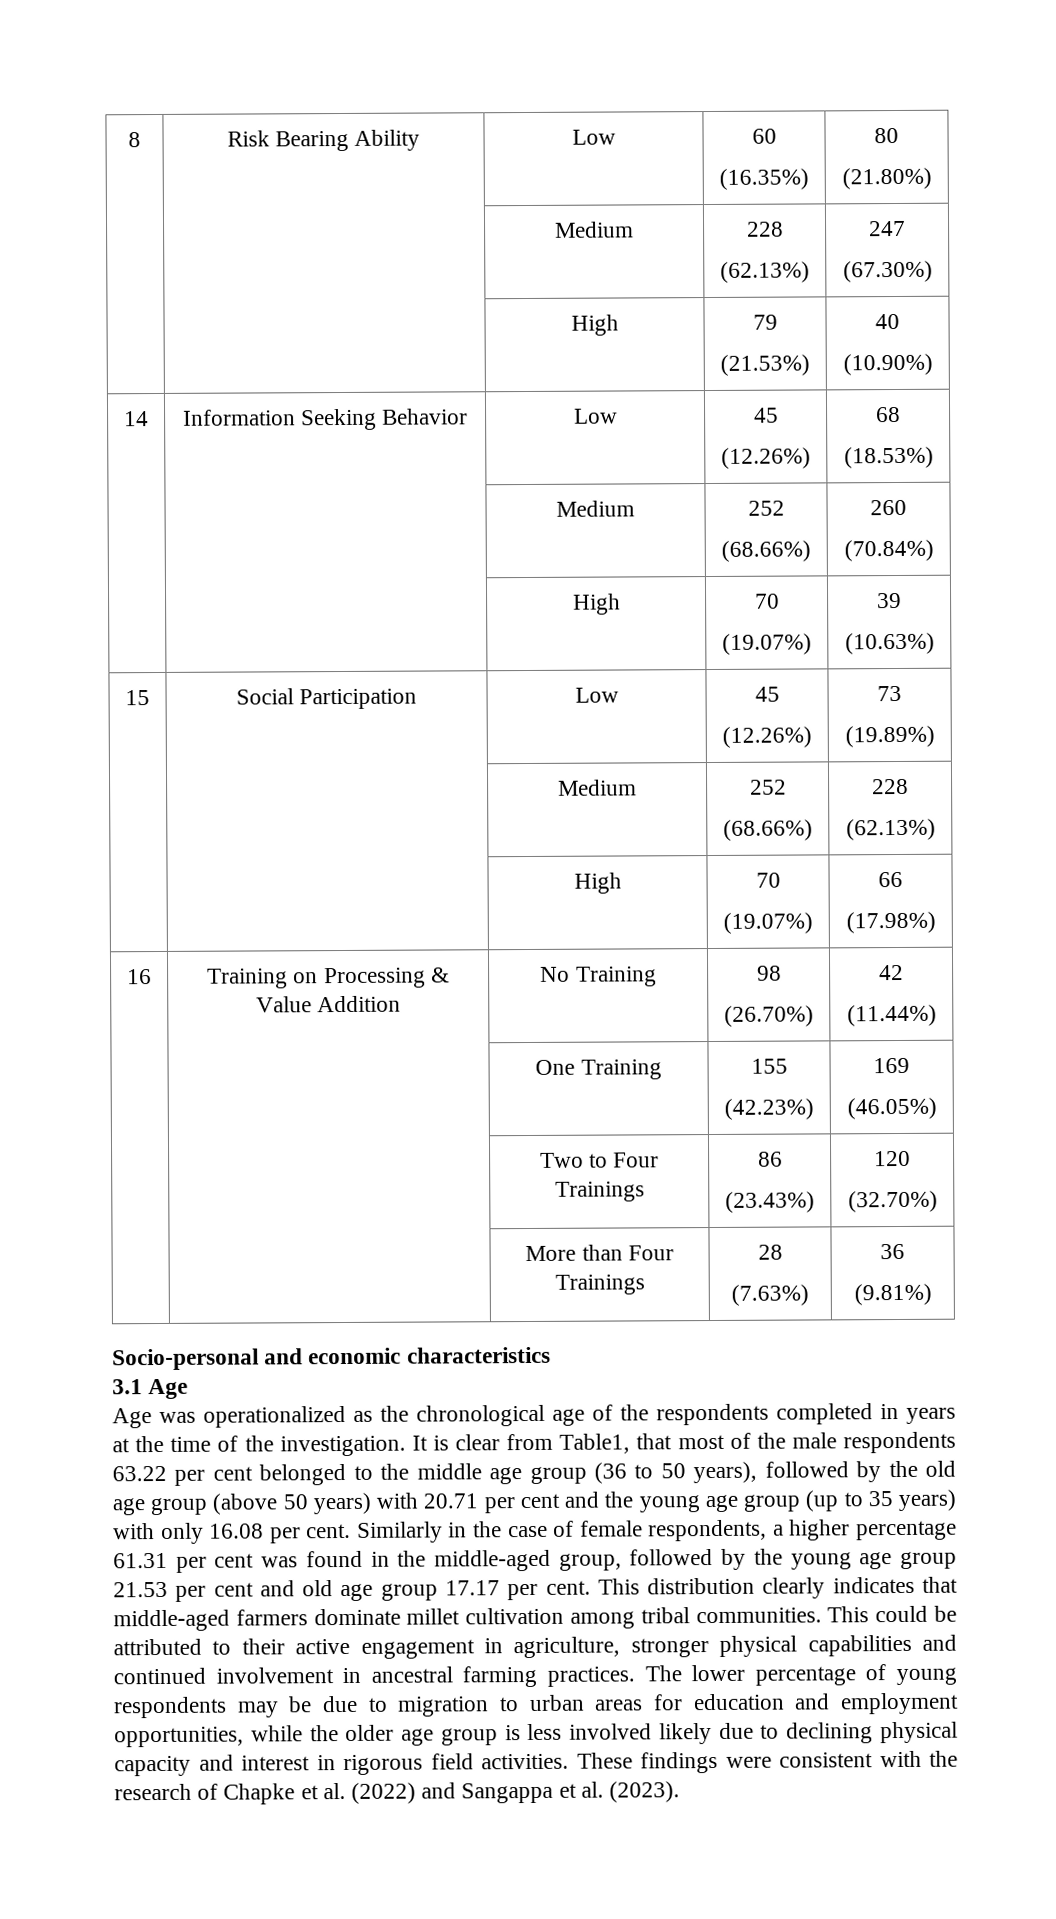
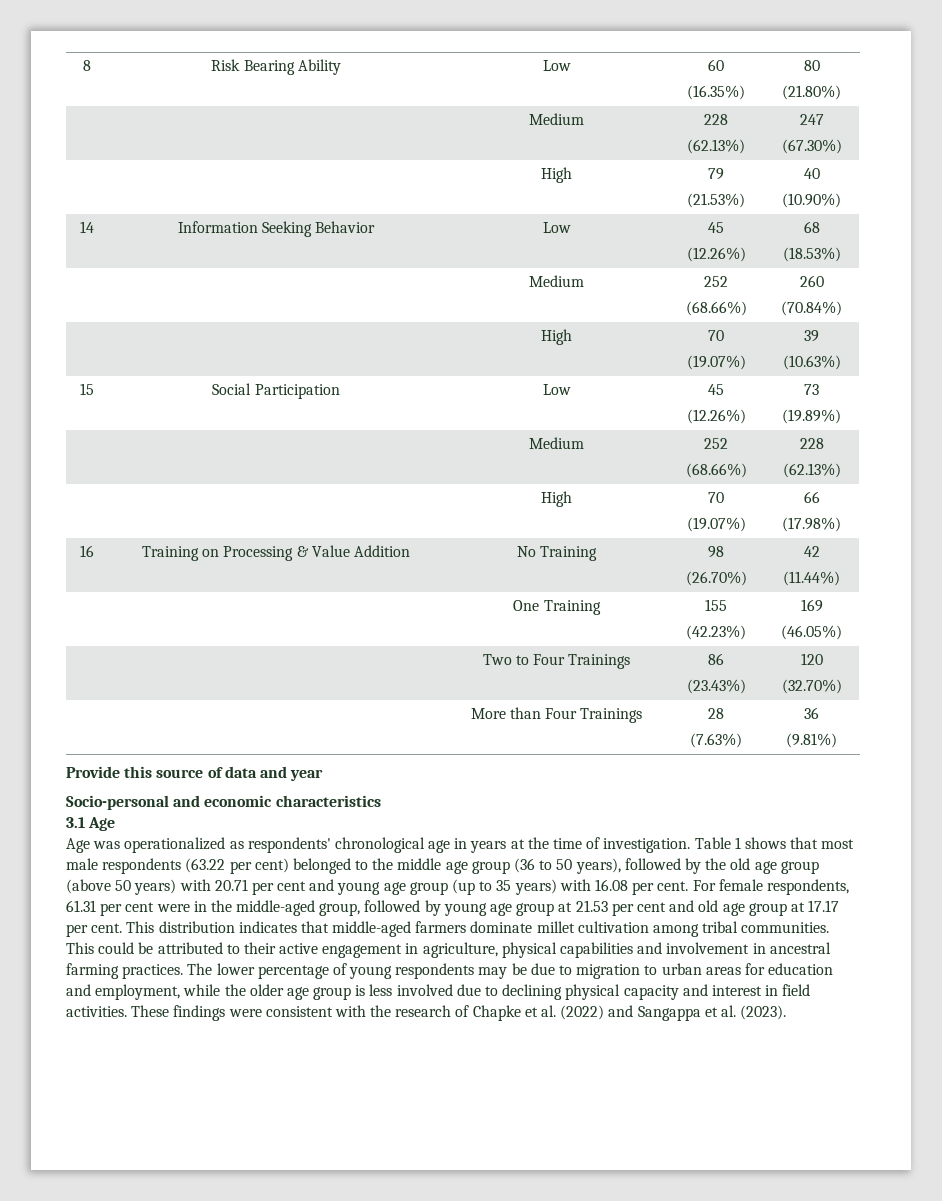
+ Provide this source of data and year
- Age was operationalized as the chronological age of the respondents completed in years at the time of the investigation. It is clear from Table1, that most of the male respondents 63.22 per cent belonged to the middle age group (36 to 50 years), followed by the old age group (above 50 years) with 20.71 per cent and the young age group (up to 35 years) with only 16.08 per cent.
+ Age was operationalized as respondents' chronological age in years at the time of investigation. Table 1 shows that most male respondents (63.22 per cent) belonged to the middle age group (36 to 50 years), followed by the old age group (above 50 years) with 20.71 per cent and young age group (up to 35 years) with 16.08 per cent.
- Similarly in the case of female respondents, a higher percentage 61.31 per cent was found in the middle-aged group, followed by the young age group 21.53 per cent and old age group 17.17 per cent.
+ For female respondents, 61.31 per cent were in the middle-aged group, followed by young age group at 21.53 per cent and old age group at 17.17 per cent.
- This distribution clearly indicates that middle-aged farmers dominate millet cultivation among tribal communities.
+ This distribution indicates that middle-aged farmers dominate millet cultivation among tribal communities.
- This could be attributed to their active engagement in agriculture, stronger physical capabilities and continued involvement in ancestral farming practices.
+ This could be attributed to their active engagement in agriculture, physical capabilities and involvement in ancestral farming practices.
- The lower percentage of young respondents may be due to migration to urban areas for education and employment opportunities, while the older age group is less involved likely due to declining physical capacity and interest in rigorous field activities.
+ The lower percentage of young respondents may be due to migration to urban areas for education and employment, while the older age group is less involved due to declining physical capacity and interest in field activities.

